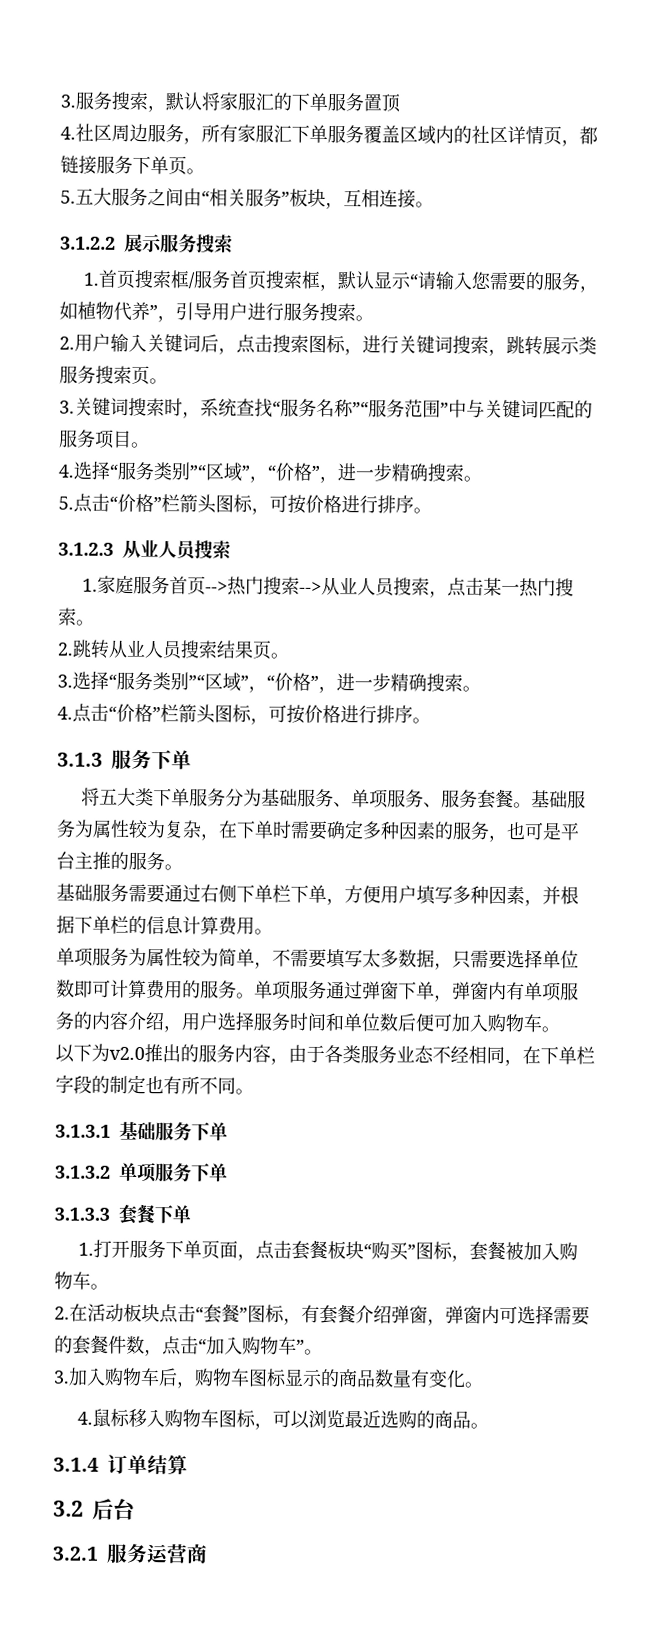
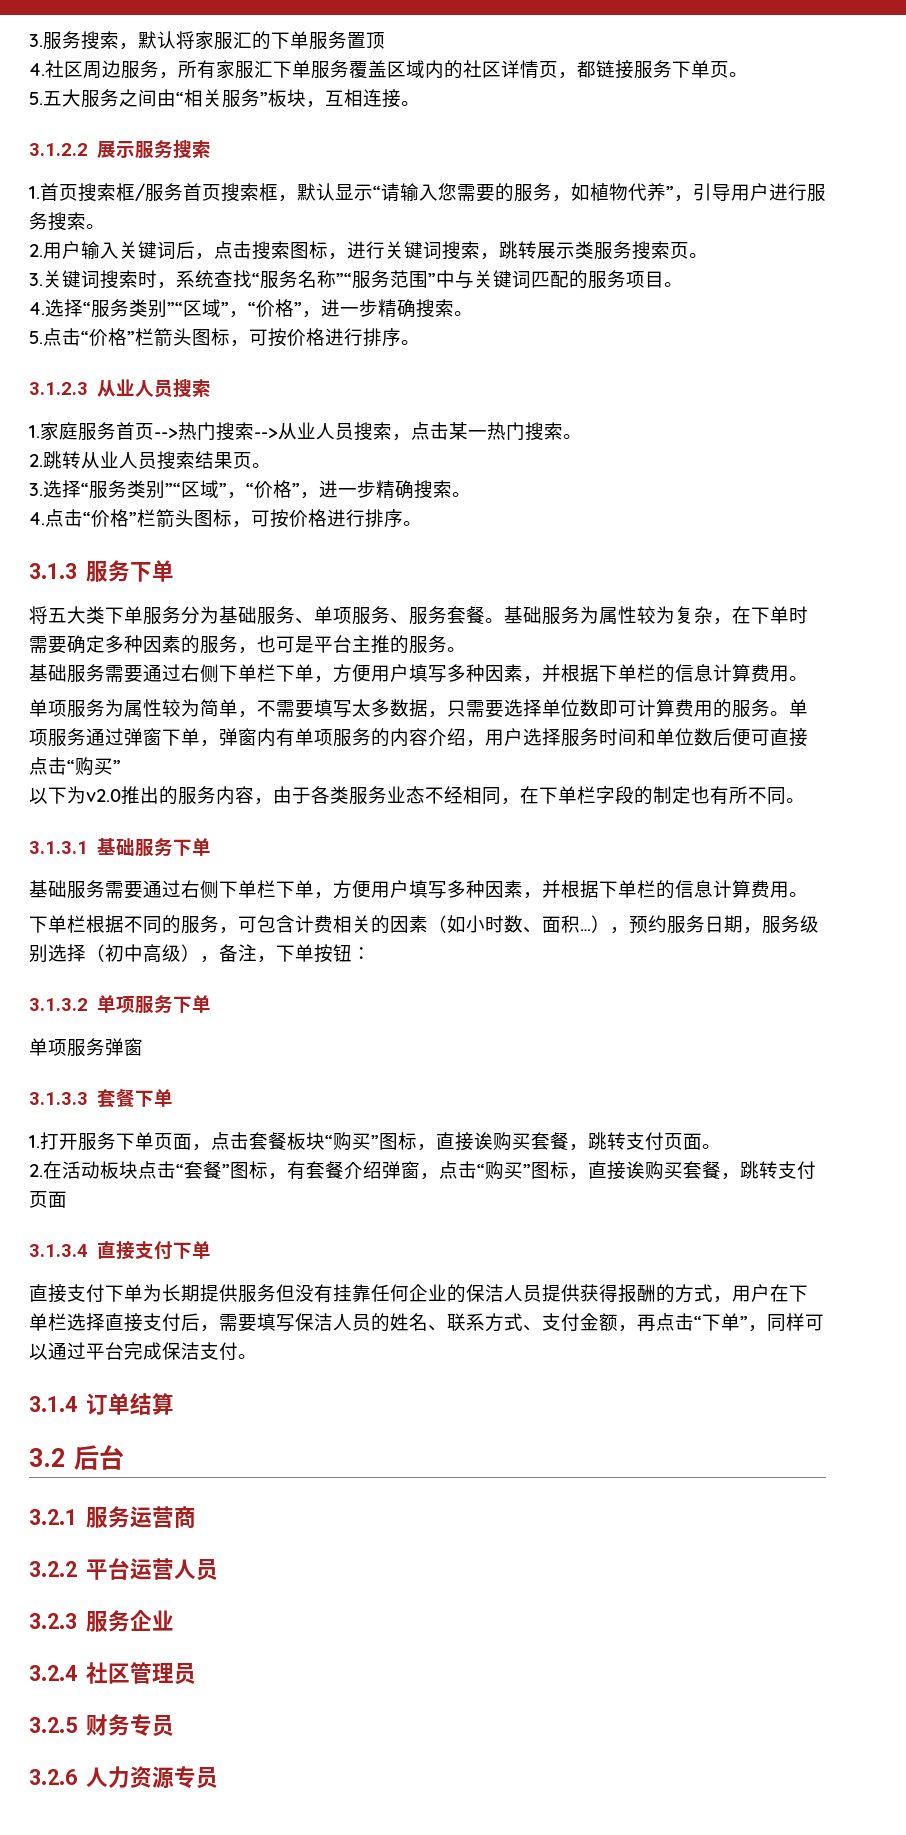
- 单项服务通过弹窗下单，弹窗内有单项服务的内容介绍，用户选择服务时间和单位数后便可加入购物车。
+ 单项服务通过弹窗下单，弹窗内有单项服务的内容介绍，用户选择服务时间和单位数后便可直接点击“购买”
  3.1.3.1基础服务下单
+ 基础服务需要通过右侧下单栏下单，方便用户填写多种因素，并根据下单栏的信息计算费用。
+ 下单栏根据不同的服务，可包含计费相关的因素（如小时数、面积…），预约服务日期，服务级别选择（初中高级），备注，下单按钮：
+ 单项服务弹窗
- 1.打开服务下单页面，点击套餐板块“购买”图标，套餐被加入购物车。
+ 1.打开服务下单页面，点击套餐板块“购买”图标，直接诶购买套餐，跳转支付页面。
- 2.在活动板块点击“套餐”图标，有套餐介绍弹窗，弹窗内可选择需要的套餐件数，点击“加入购物车”。
- 3.加入购物车后，购物车图标显示的商品数量有变化。
- 4.鼠标移入购物车图标，可以浏览最近选购的商品。
+ 2.在活动板块点击“套餐”图标，有套餐介绍弹窗，点击“购买”图标，直接诶购买套餐，跳转支付页面
+ 3.1.3.4直接支付下单
+ 直接支付下单为长期提供服务但没有挂靠任何企业的保洁人员提供获得报酬的方式，用户在下单栏选择直接支付后，需要填写保洁人员的姓名、联系方式、支付金额，再点击“下单”，同样可以通过平台完成保洁支付。
+ 3.2.2平台运营人员
+ 3.2.3服务企业
+ 3.2.4社区管理员
+ 3.2.5财务专员
+ 3.2.6人力资源专员

